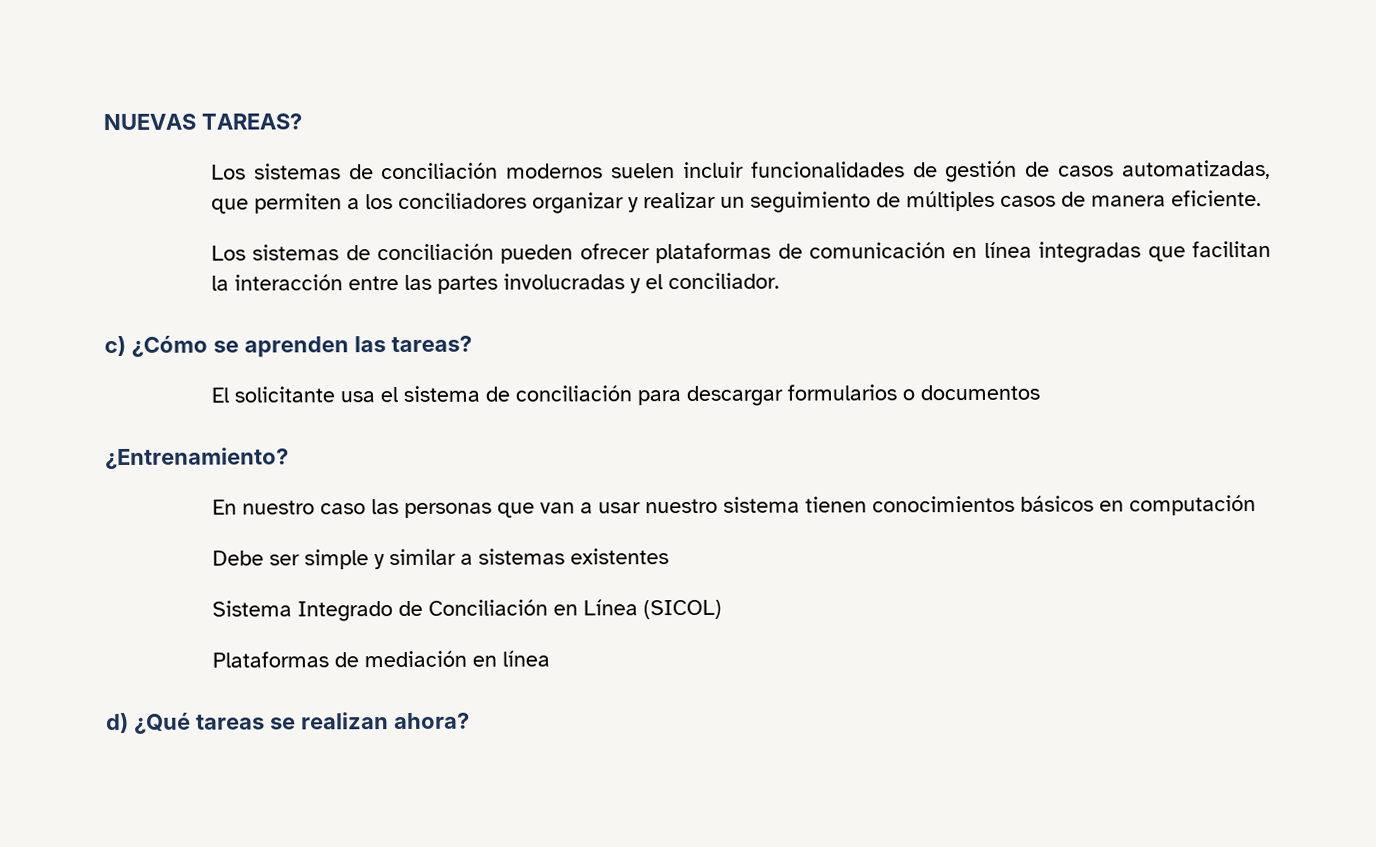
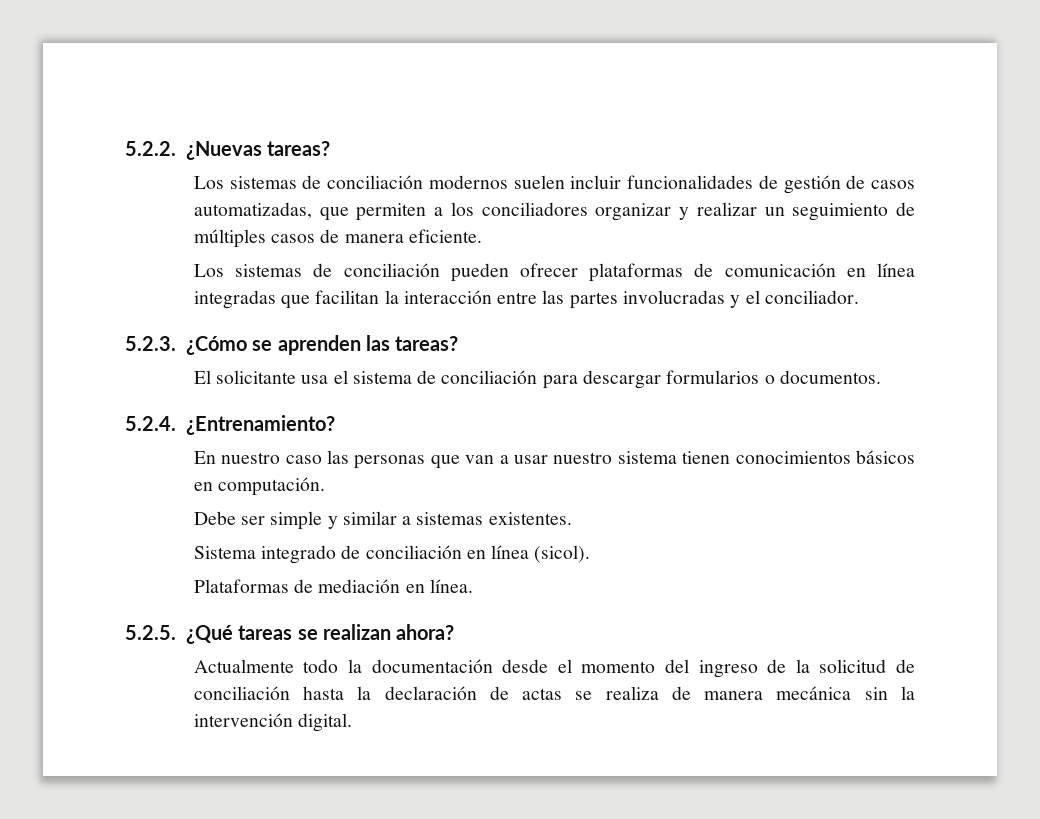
- NUEVAS TAREAS?
+ 5.2.2. ¿Nuevas tareas?
- c) ¿Cómo se aprenden las tareas?
+ 5.2.3. ¿Cómo se aprenden las tareas?
- El solicitante usa el sistema de conciliación para descargar formularios o documentos
- ¿Entrenamiento?
+ El solicitante usa el sistema de conciliación para descargar formularios o documentos.
+ 5.2.4. ¿Entrenamiento?
- En nuestro caso las personas que van a usar nuestro sistema tienen conocimientos básicos en computación
+ En nuestro caso las personas que van a usar nuestro sistema tienen conocimientos básicos en computación.
- Debe ser simple y similar a sistemas existentes
+ Debe ser simple y similar a sistemas existentes.
- Sistema Integrado de Conciliación en Línea (SICOL)
+ Sistema integrado de conciliación en línea (sicol).
- Plataformas de mediación en línea
- d) ¿Qué tareas se realizan ahora?
+ Plataformas de mediación en línea.
+ 5.2.5. ¿Qué tareas se realizan ahora?
+ Actualmente todo la documentación desde el momento del ingreso de la solicitud de conciliación hasta la declaración de actas se realiza de manera mecánica sin la intervención digital.

